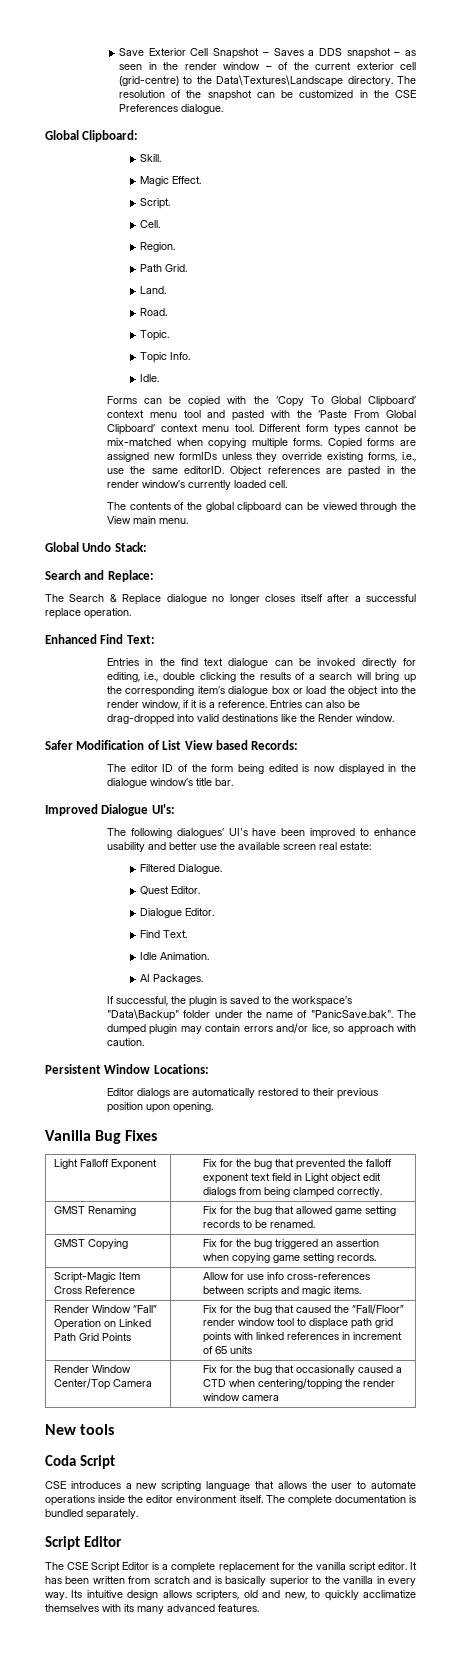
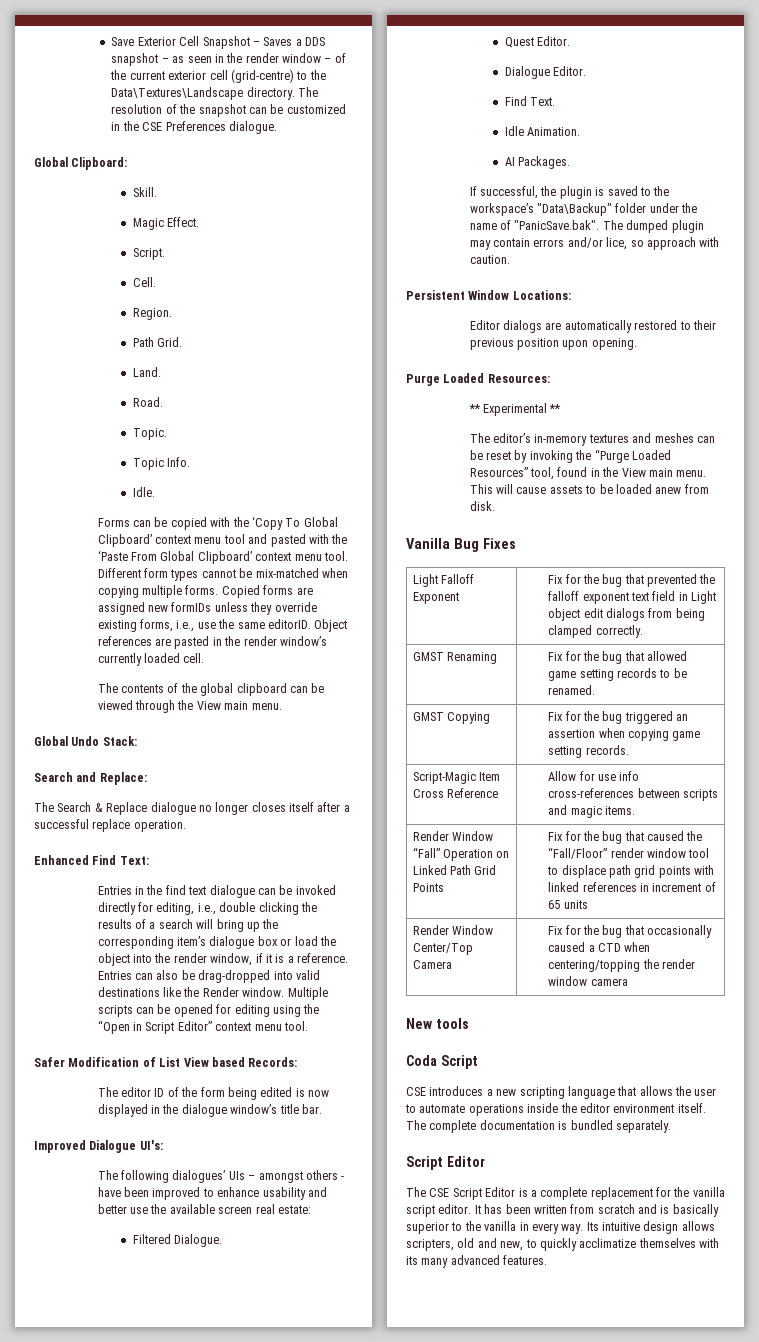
+ Multiple scripts can be opened for editing using the “Open in Script Editor” context menu tool.
- The following dialogues’ UI's have been improved to enhance usability and better use the available screen real estate:
+ The following dialogues’ UIs – amongst others - have been improved to enhance usability and better use the available screen real estate:
+ Purge Loaded Resources:
+ ** Experimental **
+ The editor’s in-memory textures and meshes can be reset by invoking the “Purge Loaded Resources” tool, found in the View main menu. This will cause assets to be loaded anew from disk.

